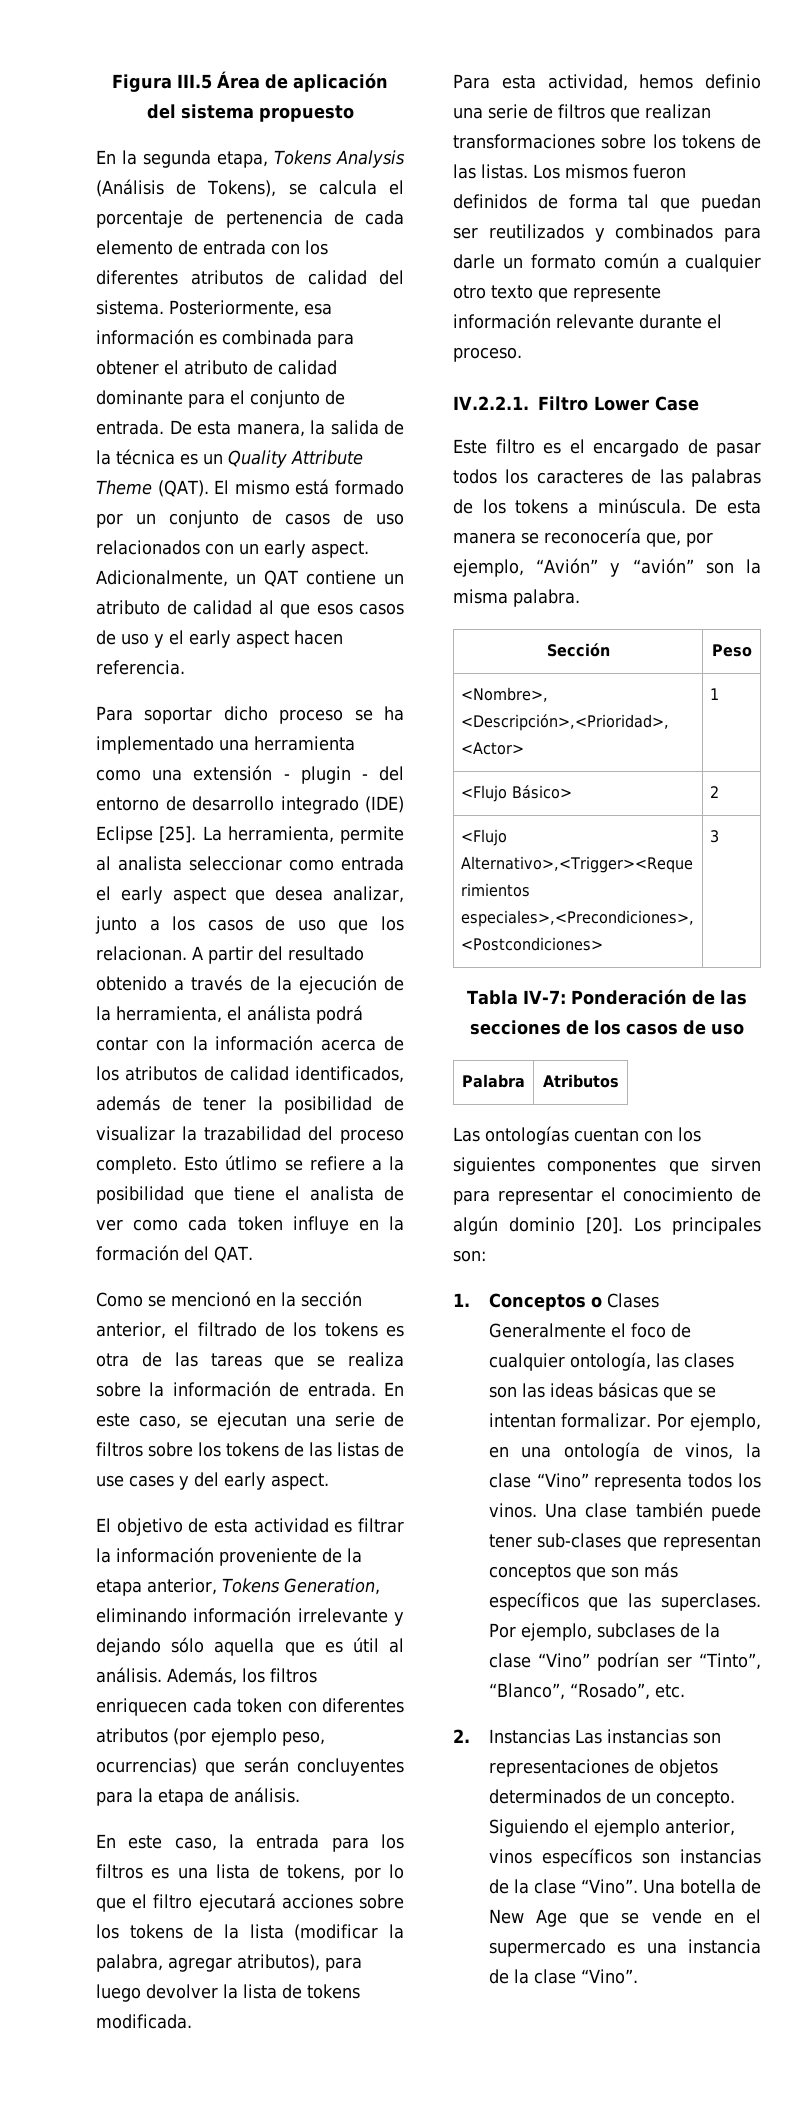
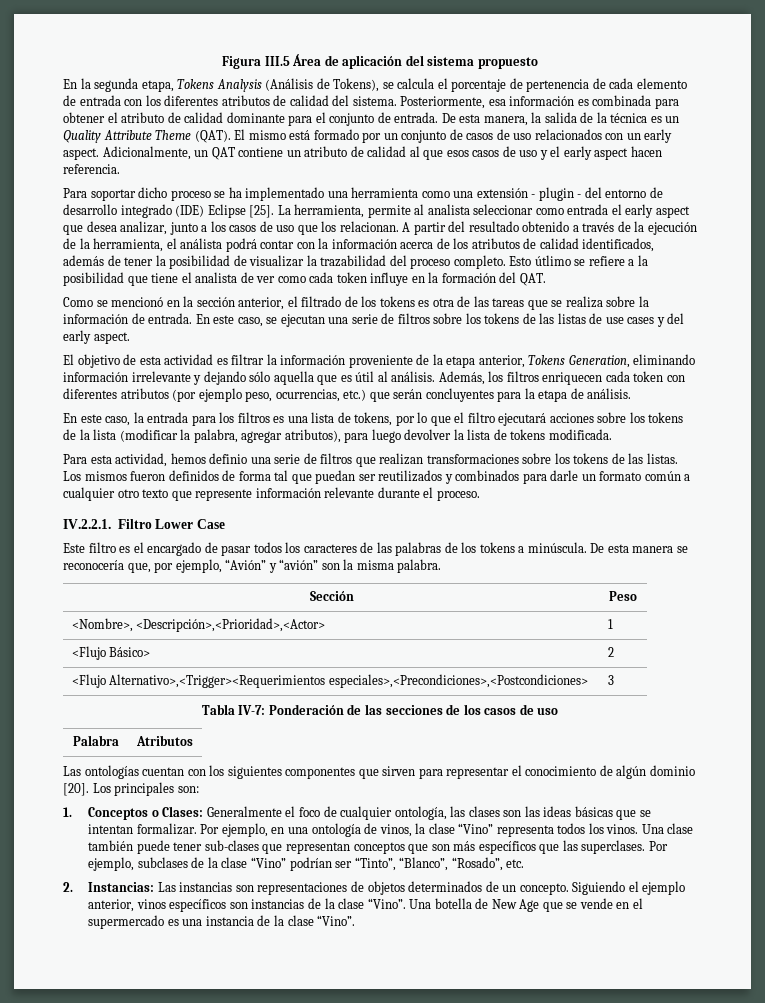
- Además, los filtros enriquecen cada token con diferentes atributos (por ejemplo peso, ocurrencias) que serán concluyentes para la etapa de análisis.
+ Además, los filtros enriquecen cada token con diferentes atributos (por ejemplo peso, ocurrencias, etc.) que serán concluyentes para la etapa de análisis.
- 1. Conceptos o Clases Generalmente el foco de cualquier ontología, las clases son las ideas básicas que se intentan formalizar.
+ 1. Conceptos o Clases: Generalmente el foco de cualquier ontología, las clases son las ideas básicas que se intentan formalizar.
- 2. Instancias Las instancias son representaciones de objetos determinados de un concepto.
+ 2. Instancias: Las instancias son representaciones de objetos determinados de un concepto.

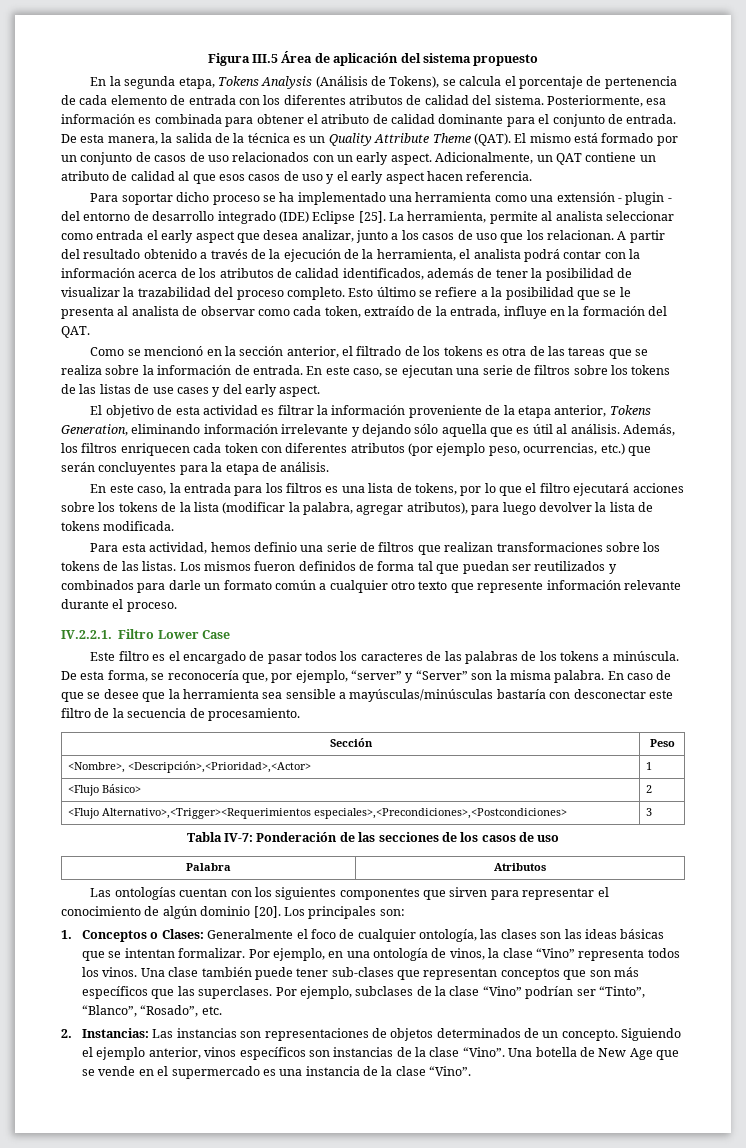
- A partir del resultado obtenido a través de la ejecución de la herramienta, el análista podrá contar con la información acerca de los atributos de calidad identificados, además de tener la posibilidad de visualizar la trazabilidad del proceso completo.
+ A partir del resultado obtenido a través de la ejecución de la herramienta, el analista podrá contar con la información acerca de los atributos de calidad identificados, además de tener la posibilidad de visualizar la trazabilidad del proceso completo.
- Esto útlimo se refiere a la posibilidad que tiene el analista de ver como cada token influye en la formación del QAT.
+ Esto último se refiere a la posibilidad que se le presenta al analista de observar como cada token, extraído de la entrada, influye en la formación del QAT.
- De esta manera se reconocería que, por ejemplo, “Avión” y “avión” son la misma palabra.
+ De esta forma, se reconocería que, por ejemplo, “server” y “Server” son la misma palabra. En caso de que se desee que la herramienta sea sensible a mayúsculas/minúsculas bastaría con desconectar este filtro de la secuencia de procesamiento.

